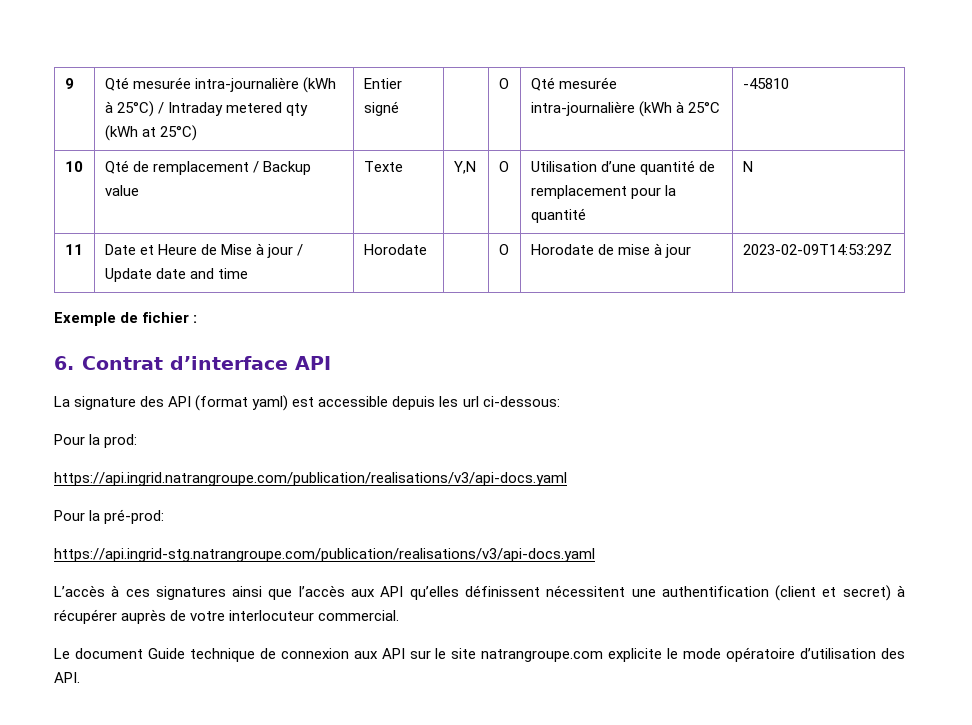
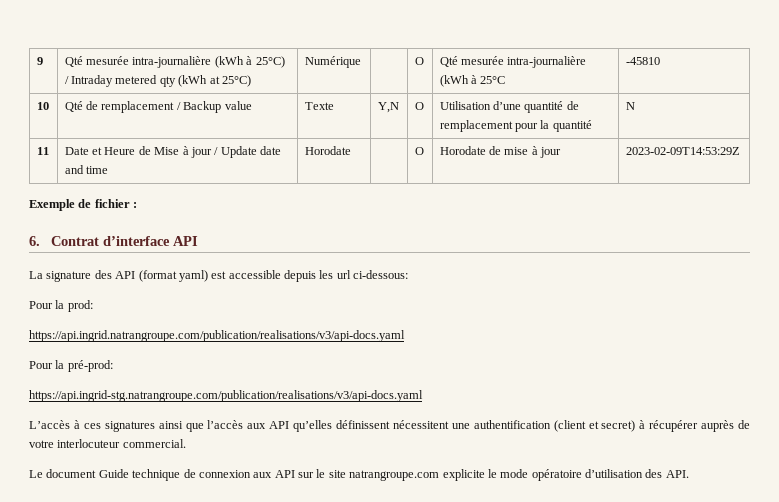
- 9 | Qté mesurée intra-journalière (kWh à 25°C) / Intraday metered qty (kWh at 25°C) | Entier signé | | O | Qté mesurée intra-journalière (kWh à 25°C | -45810
+ 9 | Qté mesurée intra-journalière (kWh à 25°C) / Intraday metered qty (kWh at 25°C) | Numérique | | O | Qté mesurée intra-journalière (kWh à 25°C | -45810

